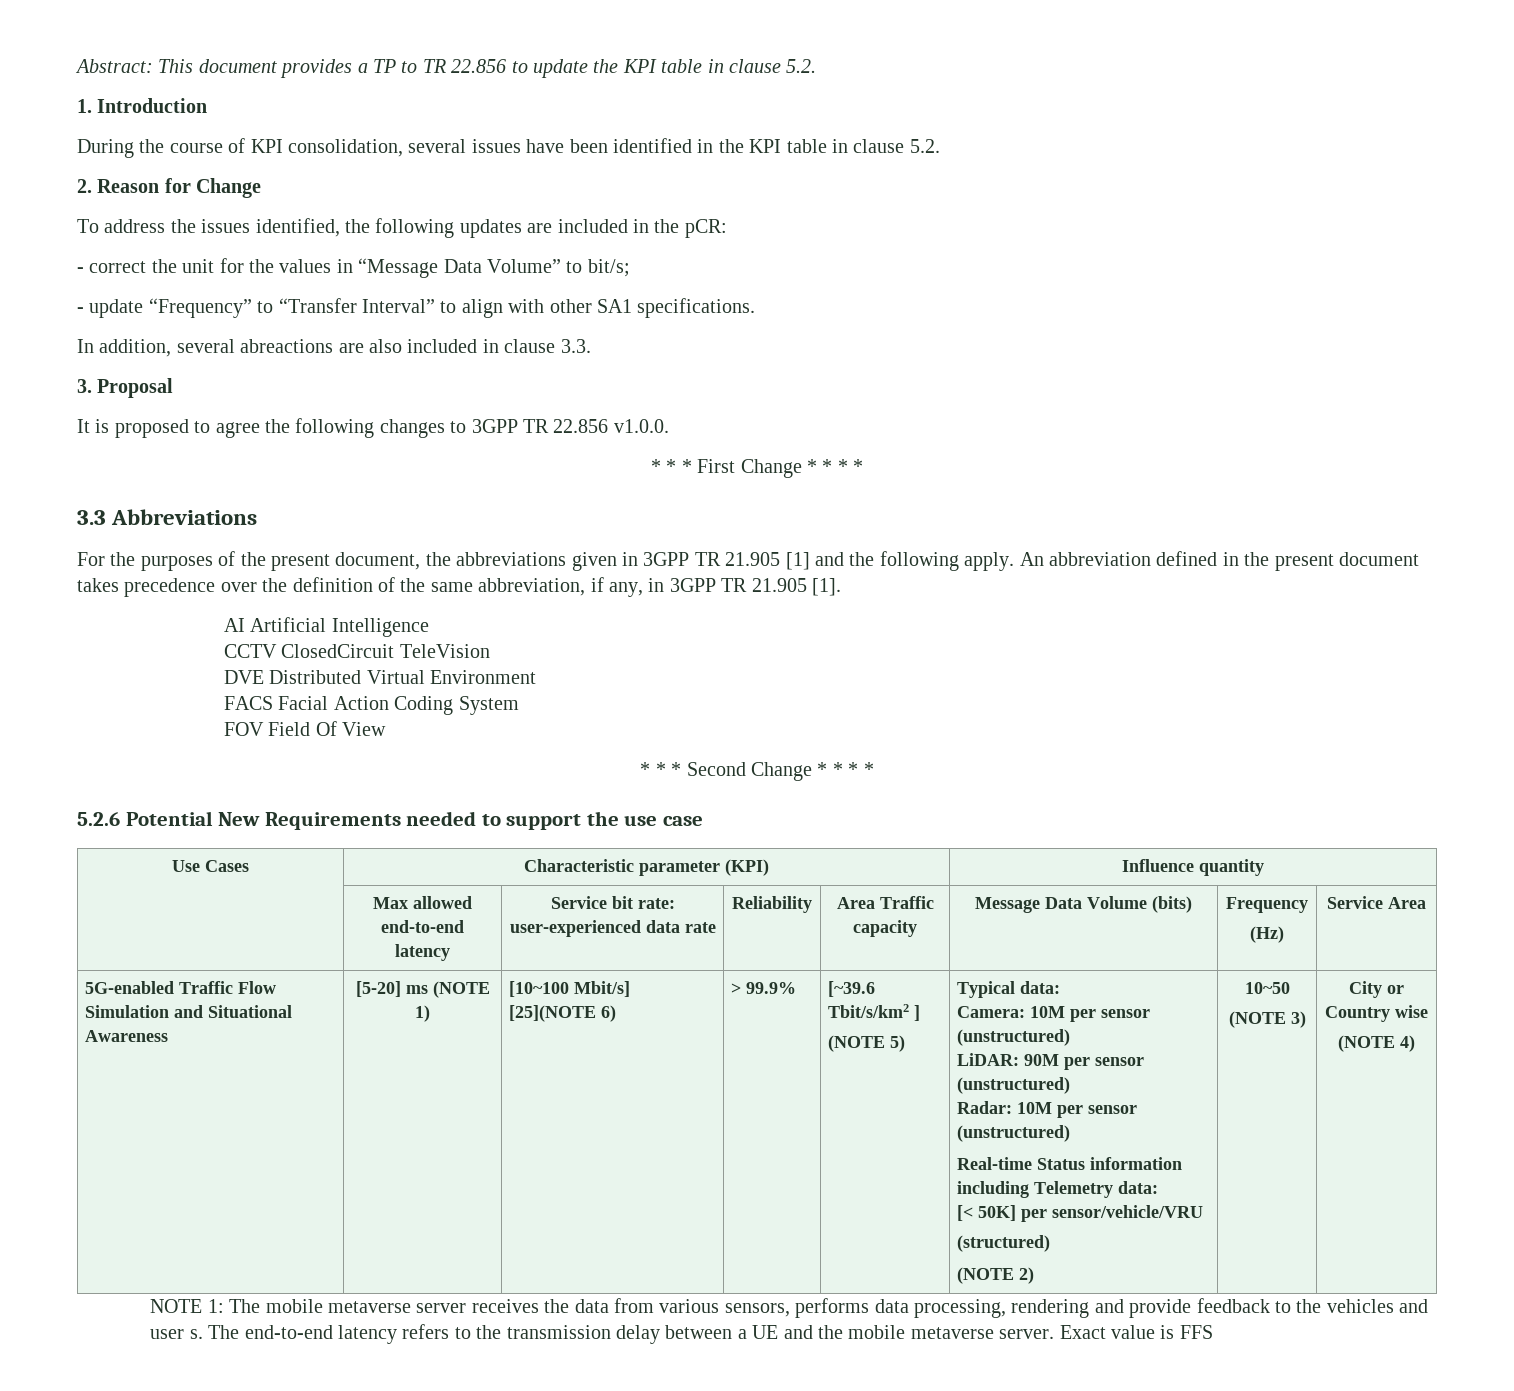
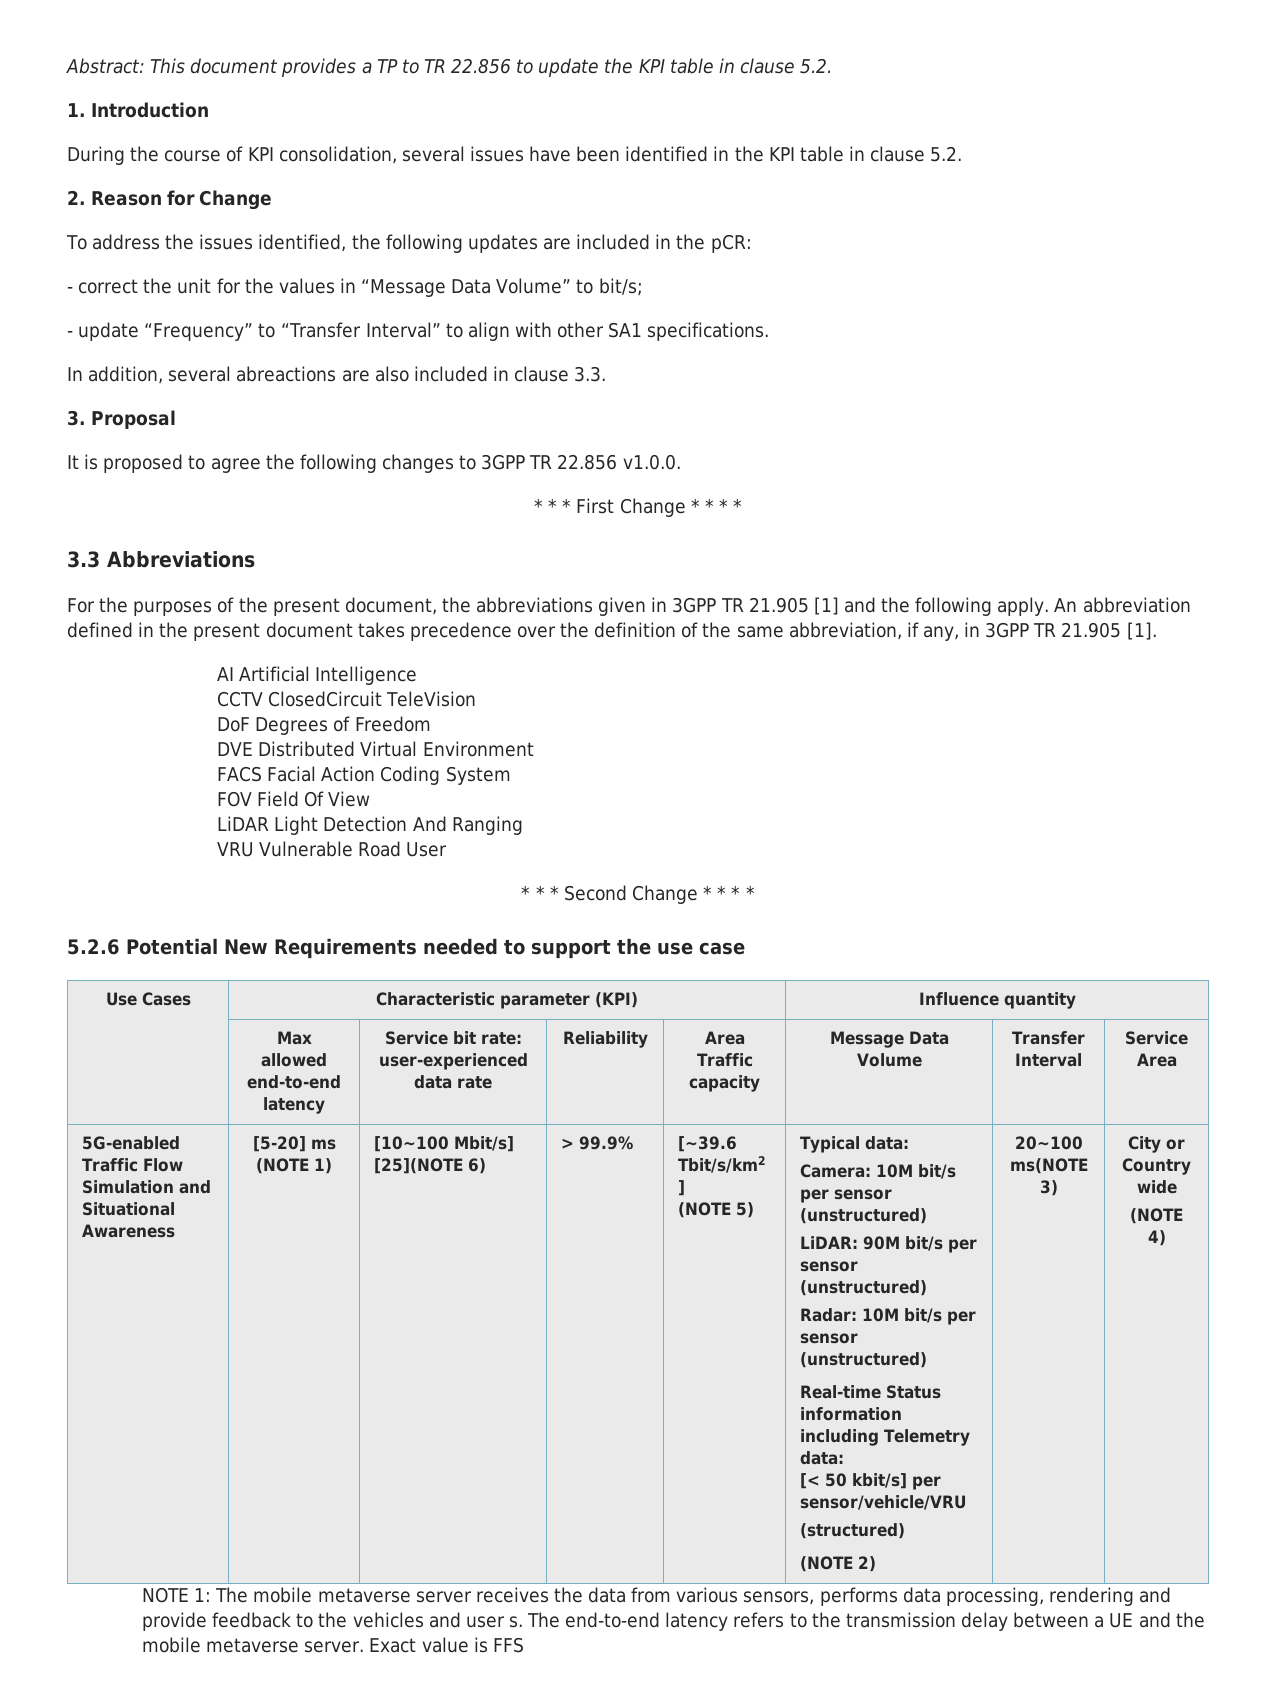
+ DoF Degrees of Freedom
+ LiDAR Light Detection And Ranging
+ VRU Vulnerable Road User
- | Max allowed end-to-end latency | Service bit rate: user-experienced data rate | Reliability | Area Traffic capacity | Message Data Volume (bits) | Frequency
- (Hz) | Service Area
+ | Max allowed end-to-end latency | Service bit rate: user-experienced data rate | Reliability | Area Traffic capacity | Message Data Volume | Transfer Interval | Service Area
- Camera: 10M per sensor (unstructured)
+ Camera: 10M bit/s per sensor (unstructured)
- LiDAR: 90M per sensor (unstructured)
+ LiDAR: 90M bit/s per sensor (unstructured)
- Radar: 10M per sensor (unstructured)
+ Radar: 10M bit/s per sensor (unstructured)
- [< 50K] per sensor/vehicle/VRU
+ [< 50 kbit/s] per sensor/vehicle/VRU
- 10~50
- (NOTE 3)
+ 20~100 ms(NOTE 3)
- City or Country wise
+ City or Country wide

